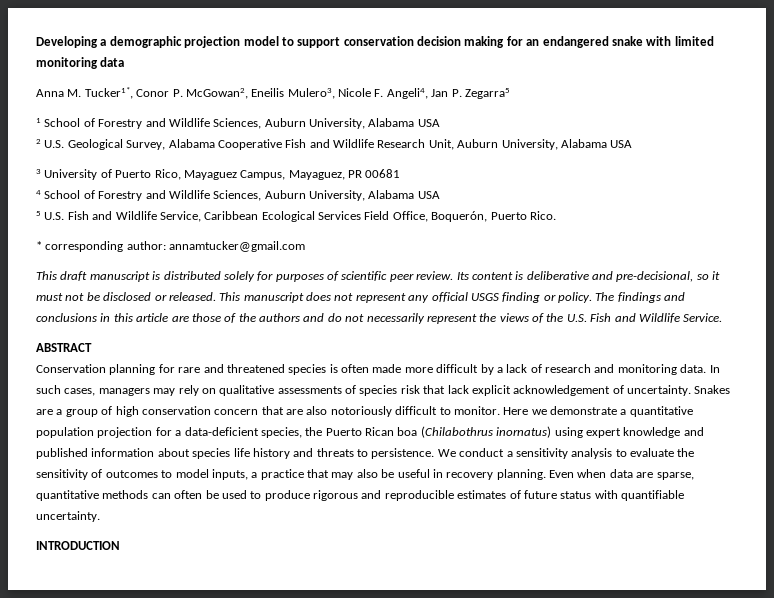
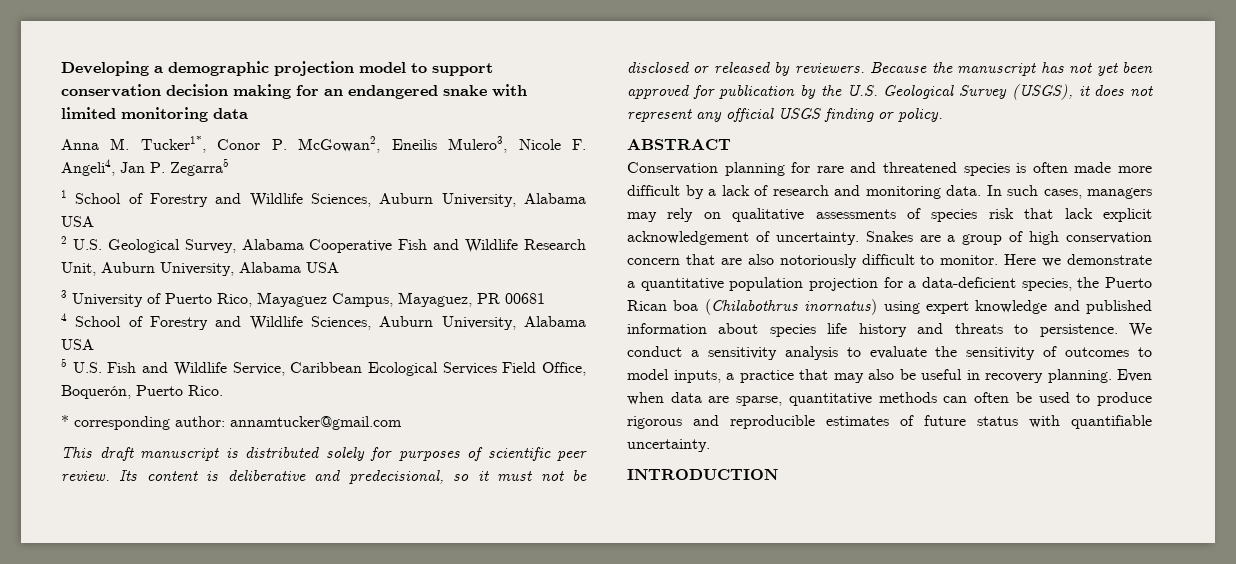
- Its content is deliberative and pre-decisional, so it must not be disclosed or released. This manuscript does not represent any official USGS finding or policy. The findings and conclusions in this article are those of the authors and do not necessarily represent the views of the U.S. Fish and Wildlife Service.
+ Its content is deliberative and predecisional, so it must not be disclosed or released by reviewers. Because the manuscript has not yet been approved for publication by the U.S. Geological Survey (USGS), it does not represent any official USGS finding or policy.

